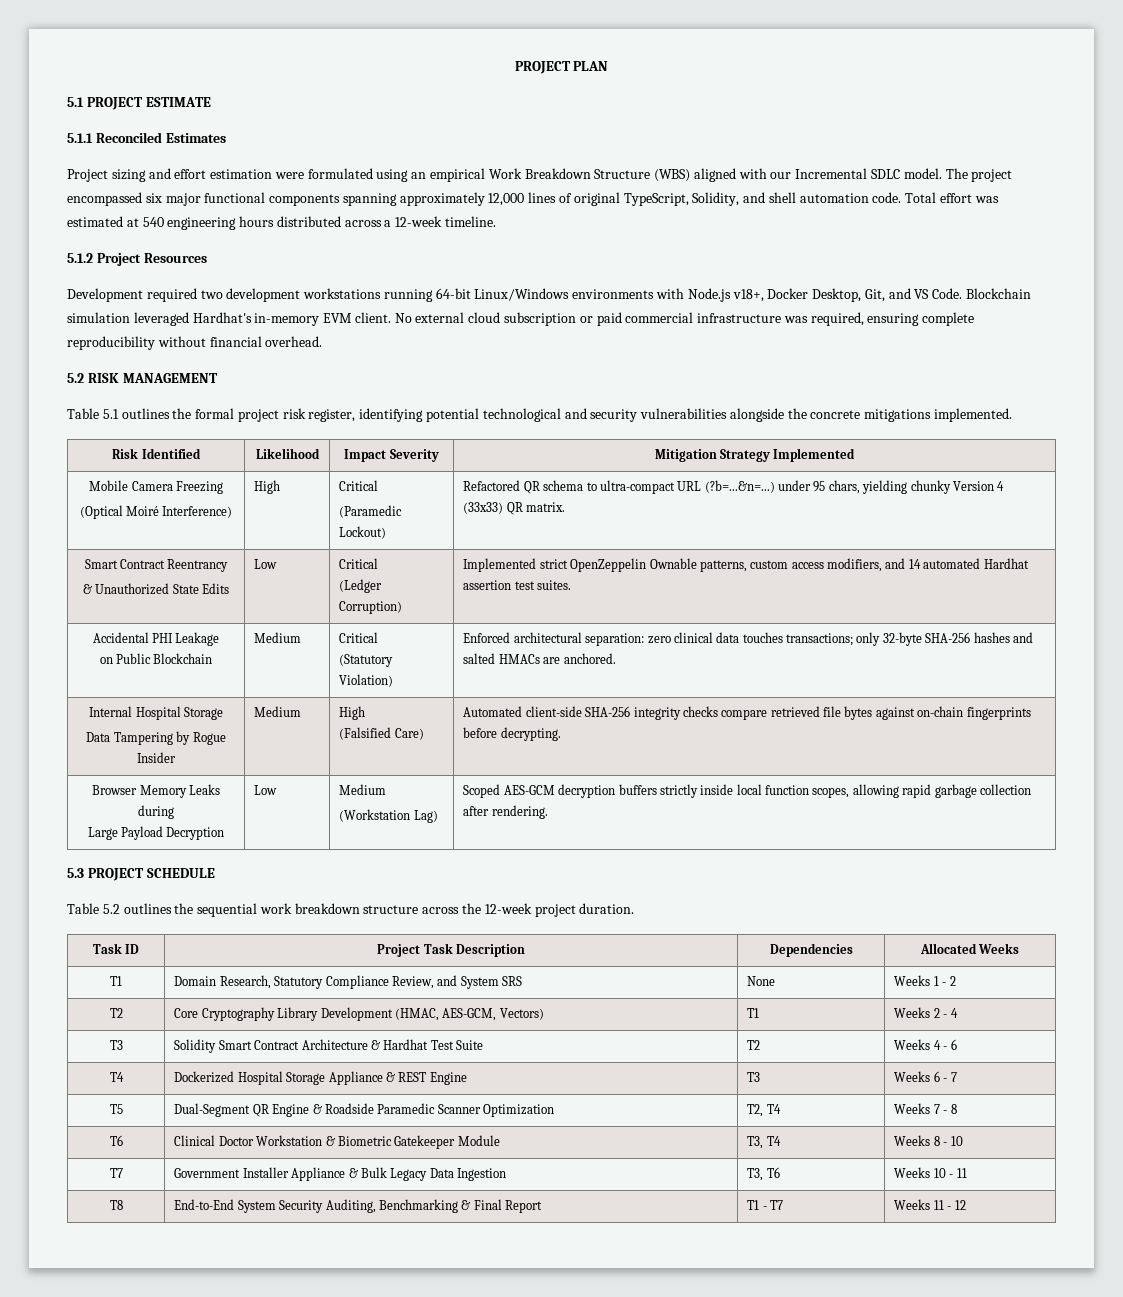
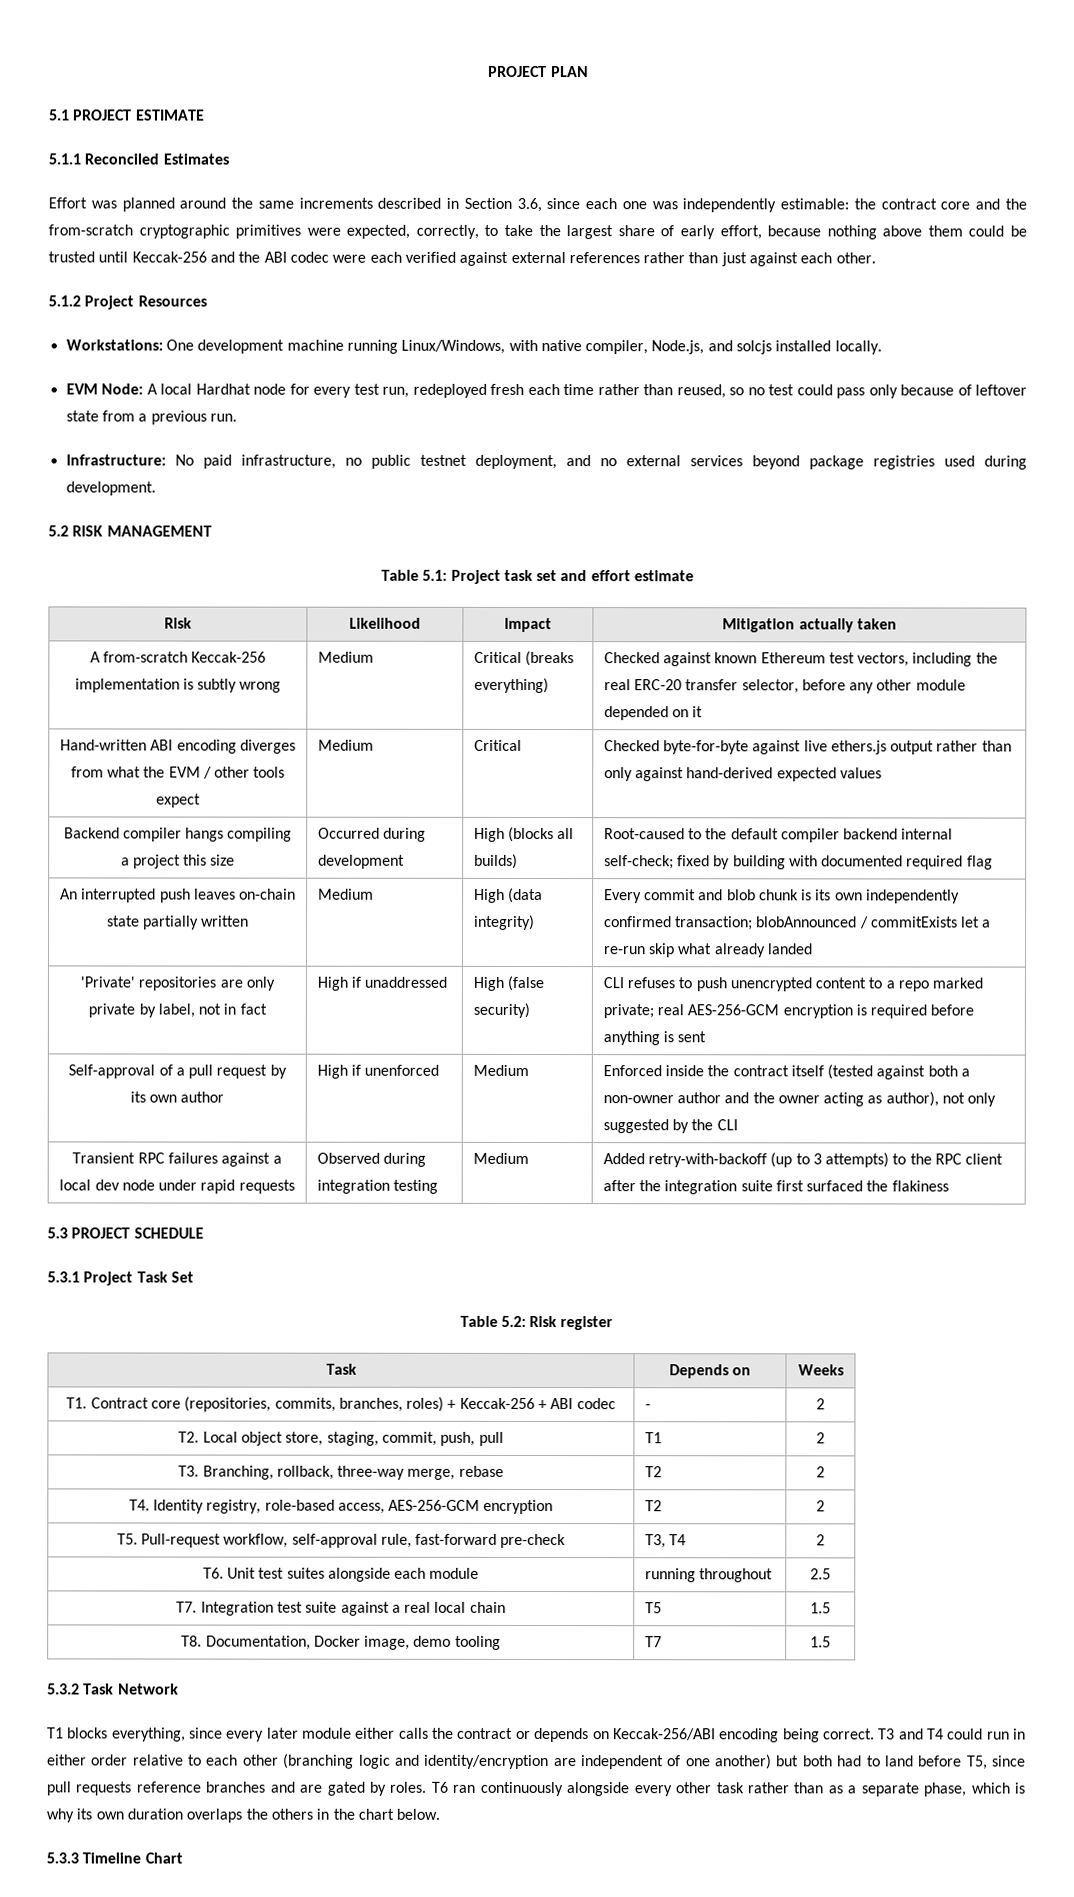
- Project sizing and effort estimation were formulated using an empirical Work Breakdown Structure (WBS) aligned with our Incremental SDLC model. The project encompassed six major functional components spanning approximately 12,000 lines of original TypeScript, Solidity, and shell automation code. Total effort was estimated at 540 engineering hours distributed across a 12-week timeline.
+ Effort was planned around the same increments described in Section 3.6, since each one was independently estimable: the contract core and the from-scratch cryptographic primitives were expected, correctly, to take the largest share of early effort, because nothing above them could be trusted until Keccak-256 and the ABI codec were each verified against external references rather than just against each other.
  5.1.2 Project Resources
- Development required two development workstations running 64-bit Linux/Windows environments with Node.js v18+, Docker Desktop, Git, and VS Code. Blockchain simulation leveraged Hardhat's in-memory EVM client. No external cloud subscription or paid commercial infrastructure was required, ensuring complete reproducibility without financial overhead.
+ Workstations: One development machine running Linux/Windows, with native compiler, Node.js, and solcjs installed locally.
+ EVM Node: A local Hardhat node for every test run, redeployed fresh each time rather than reused, so no test could pass only because of leftover state from a previous run.
+ Infrastructure: No paid infrastructure, no public testnet deployment, and no external services beyond package registries used during development.
  5.2 RISK MANAGEMENT
- Table 5.1 outlines the formal project risk register, identifying potential technological and security vulnerabilities alongside the concrete mitigations implemented.
- Risk Identified | Likelihood | Impact Severity | Mitigation Strategy Implemented
- Mobile Camera Freezing
- (Optical Moiré Interference) | High | Critical
- (Paramedic Lockout) | Refactored QR schema to ultra-compact URL (?b=...&n=...) under 95 chars, yielding chunky Version 4 (33x33) QR matrix.
- Smart Contract Reentrancy
- & Unauthorized State Edits | Low | Critical
- (Ledger Corruption) | Implemented strict OpenZeppelin Ownable patterns, custom access modifiers, and 14 automated Hardhat assertion test suites.
- Accidental PHI Leakage
- on Public Blockchain | Medium | Critical
- (Statutory Violation) | Enforced architectural separation: zero clinical data touches transactions; only 32-byte SHA-256 hashes and salted HMACs are anchored.
- Internal Hospital Storage
- Data Tampering by Rogue Insider | Medium | High
- (Falsified Care) | Automated client-side SHA-256 integrity checks compare retrieved file bytes against on-chain fingerprints before decrypting.
- Browser Memory Leaks during
- Large Payload Decryption | Low | Medium
- (Workstation Lag) | Scoped AES-GCM decryption buffers strictly inside local function scopes, allowing rapid garbage collection after rendering.
+ Table 5.1: Project task set and effort estimate
+ Risk | Likelihood | Impact | Mitigation actually taken
+ A from-scratch Keccak-256 implementation is subtly wrong | Medium | Critical (breaks everything) | Checked against known Ethereum test vectors, including the real ERC-20 transfer selector, before any other module depended on it
+ Hand-written ABI encoding diverges from what the EVM / other tools expect | Medium | Critical | Checked byte-for-byte against live ethers.js output rather than only against hand-derived expected values
+ Backend compiler hangs compiling a project this size | Occurred during development | High (blocks all builds) | Root-caused to the default compiler backend internal self-check; fixed by building with documented required flag
+ An interrupted push leaves on-chain state partially written | Medium | High (data integrity) | Every commit and blob chunk is its own independently confirmed transaction; blobAnnounced / commitExists let a re-run skip what already landed
+ 'Private' repositories are only private by label, not in fact | High if unaddressed | High (false security) | CLI refuses to push unencrypted content to a repo marked private; real AES-256-GCM encryption is required before anything is sent
+ Self-approval of a pull request by its own author | High if unenforced | Medium | Enforced inside the contract itself (tested against both a non-owner author and the owner acting as author), not only suggested by the CLI
+ Transient RPC failures against a local dev node under rapid requests | Observed during integration testing | Medium | Added retry-with-backoff (up to 3 attempts) to the RPC client after the integration suite first surfaced the flakiness
  5.3 PROJECT SCHEDULE
- Table 5.2 outlines the sequential work breakdown structure across the 12-week project duration.
- Task ID | Project Task Description | Dependencies | Allocated Weeks
- T1 | Domain Research, Statutory Compliance Review, and System SRS | None | Weeks 1 - 2
- T2 | Core Cryptography Library Development (HMAC, AES-GCM, Vectors) | T1 | Weeks 2 - 4
- T3 | Solidity Smart Contract Architecture & Hardhat Test Suite | T2 | Weeks 4 - 6
- T4 | Dockerized Hospital Storage Appliance & REST Engine | T3 | Weeks 6 - 7
- T5 | Dual-Segment QR Engine & Roadside Paramedic Scanner Optimization | T2, T4 | Weeks 7 - 8
- T6 | Clinical Doctor Workstation & Biometric Gatekeeper Module | T3, T4 | Weeks 8 - 10
- T7 | Government Installer Appliance & Bulk Legacy Data Ingestion | T3, T6 | Weeks 10 - 11
- T8 | End-to-End System Security Auditing, Benchmarking & Final Report | T1 - T7 | Weeks 11 - 12
+ 5.3.1 Project Task Set
+ Table 5.2: Risk register
+ Task | Depends on | Weeks
+ T1. Contract core (repositories, commits, branches, roles) + Keccak-256 + ABI codec | - | 2
+ T2. Local object store, staging, commit, push, pull | T1 | 2
+ T3. Branching, rollback, three-way merge, rebase | T2 | 2
+ T4. Identity registry, role-based access, AES-256-GCM encryption | T2 | 2
+ T5. Pull-request workflow, self-approval rule, fast-forward pre-check | T3, T4 | 2
+ T6. Unit test suites alongside each module | running throughout | 2.5
+ T7. Integration test suite against a real local chain | T5 | 1.5
+ T8. Documentation, Docker image, demo tooling | T7 | 1.5
+ 5.3.2 Task Network
+ T1 blocks everything, since every later module either calls the contract or depends on Keccak-256/ABI encoding being correct. T3 and T4 could run in either order relative to each other (branching logic and identity/encryption are independent of one another) but both had to land before T5, since pull requests reference branches and are gated by roles. T6 ran continuously alongside every other task rather than as a separate phase, which is why its own duration overlaps the others in the chart below.
+ 5.3.3 Timeline Chart

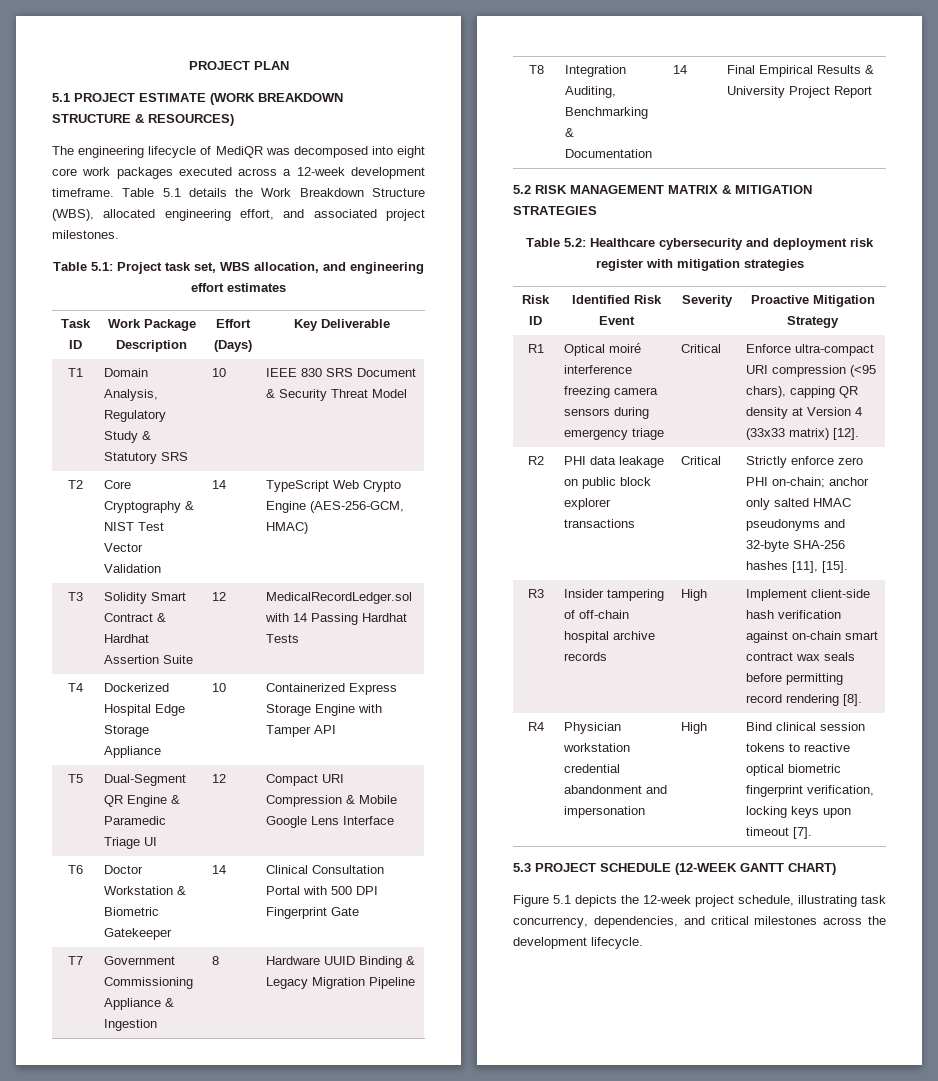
- 5.1 PROJECT ESTIMATE
- 5.1.1 Reconciled Estimates
- Effort was planned around the same increments described in Section 3.6, since each one was independently estimable: the contract core and the from-scratch cryptographic primitives were expected, correctly, to take the largest share of early effort, because nothing above them could be trusted until Keccak-256 and the ABI codec were each verified against external references rather than just against each other.
- 5.1.2 Project Resources
- Workstations: One development machine running Linux/Windows, with native compiler, Node.js, and solcjs installed locally.
- EVM Node: A local Hardhat node for every test run, redeployed fresh each time rather than reused, so no test could pass only because of leftover state from a previous run.
- Infrastructure: No paid infrastructure, no public testnet deployment, and no external services beyond package registries used during development.
- 5.2 RISK MANAGEMENT
- Table 5.1: Project task set and effort estimate
- Risk | Likelihood | Impact | Mitigation actually taken
- A from-scratch Keccak-256 implementation is subtly wrong | Medium | Critical (breaks everything) | Checked against known Ethereum test vectors, including the real ERC-20 transfer selector, before any other module depended on it
- Hand-written ABI encoding diverges from what the EVM / other tools expect | Medium | Critical | Checked byte-for-byte against live ethers.js output rather than only against hand-derived expected values
- Backend compiler hangs compiling a project this size | Occurred during development | High (blocks all builds) | Root-caused to the default compiler backend internal self-check; fixed by building with documented required flag
- An interrupted push leaves on-chain state partially written | Medium | High (data integrity) | Every commit and blob chunk is its own independently confirmed transaction; blobAnnounced / commitExists let a re-run skip what already landed
- 'Private' repositories are only private by label, not in fact | High if unaddressed | High (false security) | CLI refuses to push unencrypted content to a repo marked private; real AES-256-GCM encryption is required before anything is sent
- Self-approval of a pull request by its own author | High if unenforced | Medium | Enforced inside the contract itself (tested against both a non-owner author and the owner acting as author), not only suggested by the CLI
- Transient RPC failures against a local dev node under rapid requests | Observed during integration testing | Medium | Added retry-with-backoff (up to 3 attempts) to the RPC client after the integration suite first surfaced the flakiness
- 5.3 PROJECT SCHEDULE
- 5.3.1 Project Task Set
- Table 5.2: Risk register
- Task | Depends on | Weeks
- T1. Contract core (repositories, commits, branches, roles) + Keccak-256 + ABI codec | - | 2
- T2. Local object store, staging, commit, push, pull | T1 | 2
- T3. Branching, rollback, three-way merge, rebase | T2 | 2
- T4. Identity registry, role-based access, AES-256-GCM encryption | T2 | 2
- T5. Pull-request workflow, self-approval rule, fast-forward pre-check | T3, T4 | 2
- T6. Unit test suites alongside each module | running throughout | 2.5
- T7. Integration test suite against a real local chain | T5 | 1.5
- T8. Documentation, Docker image, demo tooling | T7 | 1.5
- 5.3.2 Task Network
- T1 blocks everything, since every later module either calls the contract or depends on Keccak-256/ABI encoding being correct. T3 and T4 could run in either order relative to each other (branching logic and identity/encryption are independent of one another) but both had to land before T5, since pull requests reference branches and are gated by roles. T6 ran continuously alongside every other task rather than as a separate phase, which is why its own duration overlaps the others in the chart below.
- 5.3.3 Timeline Chart
+ 5.1 PROJECT ESTIMATE (WORK BREAKDOWN STRUCTURE & RESOURCES)
+ The engineering lifecycle of MediQR was decomposed into eight core work packages executed across a 12-week development timeframe. Table 5.1 details the Work Breakdown Structure (WBS), allocated engineering effort, and associated project milestones.
+ Table 5.1: Project task set, WBS allocation, and engineering effort estimates
+ Task ID | Work Package Description | Effort (Days) | Key Deliverable
+ T1 | Domain Analysis, Regulatory Study & Statutory SRS | 10 | IEEE 830 SRS Document & Security Threat Model
+ T2 | Core Cryptography & NIST Test Vector Validation | 14 | TypeScript Web Crypto Engine (AES-256-GCM, HMAC)
+ T3 | Solidity Smart Contract & Hardhat Assertion Suite | 12 | MedicalRecordLedger.sol with 14 Passing Hardhat Tests
+ T4 | Dockerized Hospital Edge Storage Appliance | 10 | Containerized Express Storage Engine with Tamper API
+ T5 | Dual-Segment QR Engine & Paramedic Triage UI | 12 | Compact URI Compression & Mobile Google Lens Interface
+ T6 | Doctor Workstation & Biometric Gatekeeper | 14 | Clinical Consultation Portal with 500 DPI Fingerprint Gate
+ T7 | Government Commissioning Appliance & Ingestion | 8 | Hardware UUID Binding & Legacy Migration Pipeline
+ T8 | Integration Auditing, Benchmarking & Documentation | 14 | Final Empirical Results & University Project Report
+ 5.2 RISK MANAGEMENT MATRIX & MITIGATION STRATEGIES
+ Table 5.2: Healthcare cybersecurity and deployment risk register with mitigation strategies
+ Risk ID | Identified Risk Event | Severity | Proactive Mitigation Strategy
+ R1 | Optical moiré interference freezing camera sensors during emergency triage | Critical | Enforce ultra-compact URI compression (<95 chars), capping QR density at Version 4 (33x33 matrix) [12].
+ R2 | PHI data leakage on public block explorer transactions | Critical | Strictly enforce zero PHI on-chain; anchor only salted HMAC pseudonyms and 32-byte SHA-256 hashes [11], [15].
+ R3 | Insider tampering of off-chain hospital archive records | High | Implement client-side hash verification against on-chain smart contract wax seals before permitting record rendering [8].
+ R4 | Physician workstation credential abandonment and impersonation | High | Bind clinical session tokens to reactive optical biometric fingerprint verification, locking keys upon timeout [7].
+ 5.3 PROJECT SCHEDULE (12-WEEK GANTT CHART)
+ Figure 5.1 depicts the 12-week project schedule, illustrating task concurrency, dependencies, and critical milestones across the development lifecycle.

